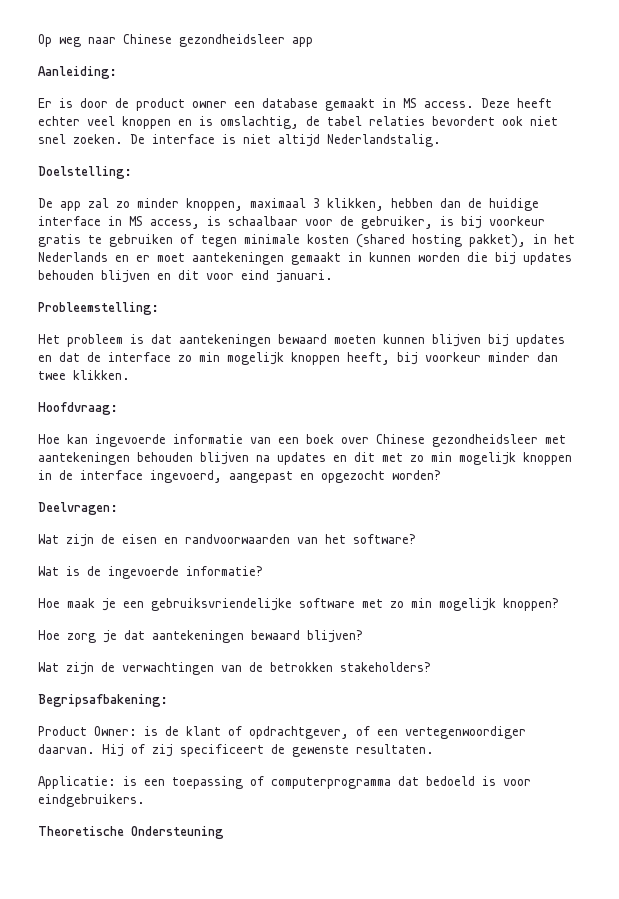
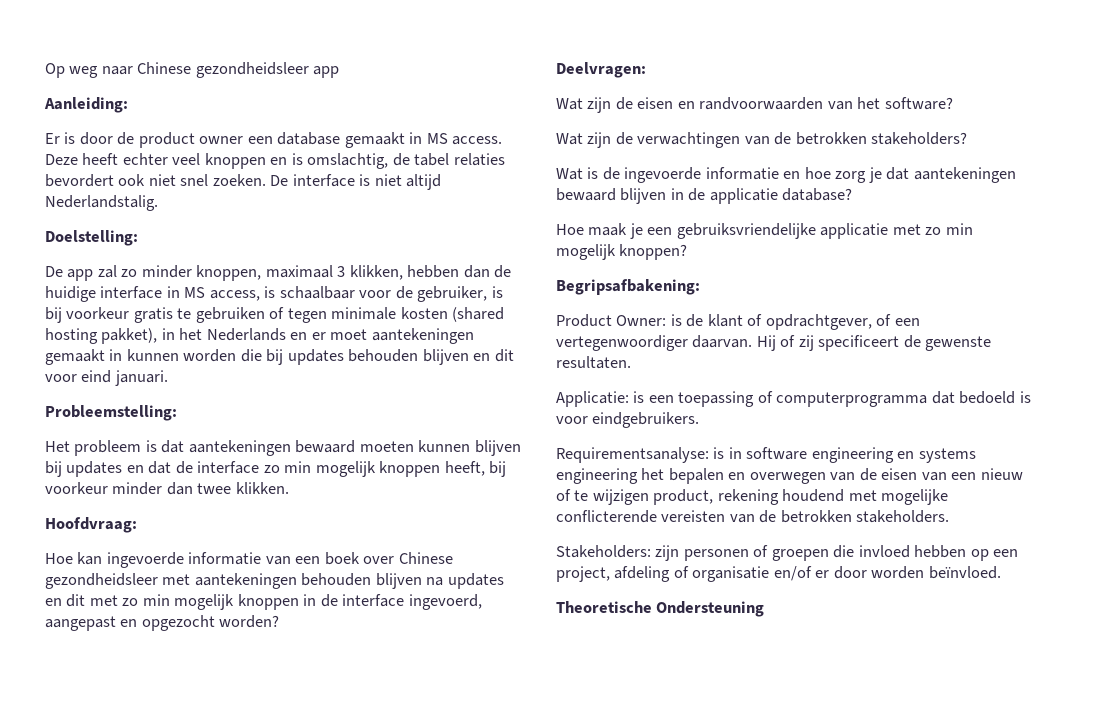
- Wat is de ingevoerde informatie?
- Hoe maak je een gebruiksvriendelijke software met zo min mogelijk knoppen?
- Hoe zorg je dat aantekeningen bewaard blijven?
+ Wat is de ingevoerde informatie en hoe zorg je dat aantekeningen bewaard blijven in de applicatie database?
+ Hoe maak je een gebruiksvriendelijke applicatie met zo min mogelijk knoppen?
+ Requirementsanalyse: is in software engineering en systems engineering het bepalen en overwegen van de eisen van een nieuw of te wijzigen product, rekening houdend met mogelijke conflicterende vereisten van de betrokken stakeholders.
+ Stakeholders: zijn personen of groepen die invloed hebben op een project, afdeling of organisatie en/of er door worden beïnvloed.

